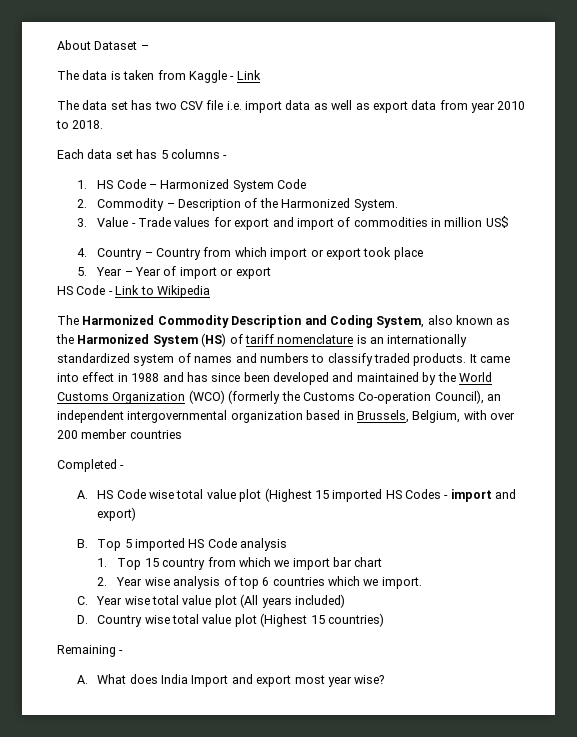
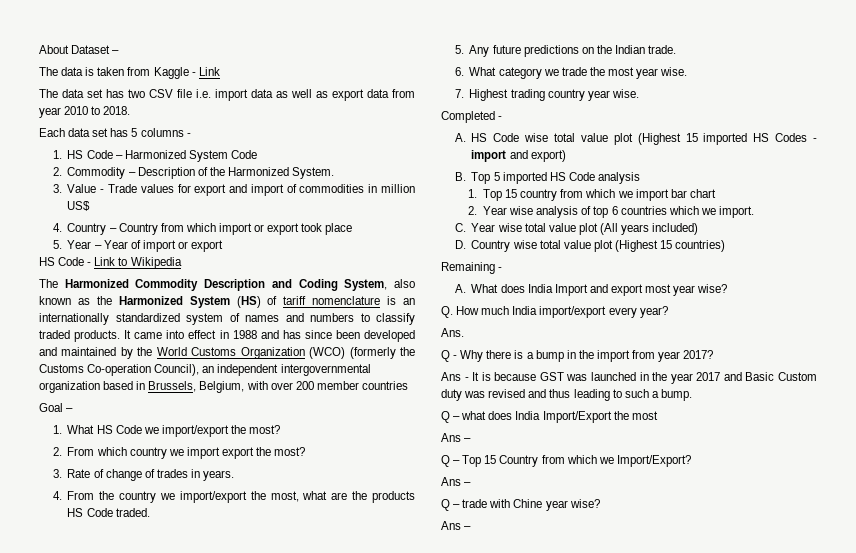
+ Goal –
+ 1. What HS Code we import/export the most?
+ 2. From which country we import export the most?
+ 3. Rate of change of trades in years.
+ 4. From the country we import/export the most, what are the products HS Code traded.
+ 5. Any future predictions on the Indian trade.
+ 6. What category we trade the most year wise.
+ 7. Highest trading country year wise.
+ Q. How much India import/export every year?
+ Ans.
+ Q - Why there is a bump in the import from year 2017?
+ Ans - It is because GST was launched in the year 2017 and Basic Custom duty was revised and thus leading to such a bump.
+ Q – what does India Import/Export the most
+ Ans –
+ Q – Top 15 Country from which we Import/Export?
+ Ans –
+ Q – trade with Chine year wise?
+ Ans –

